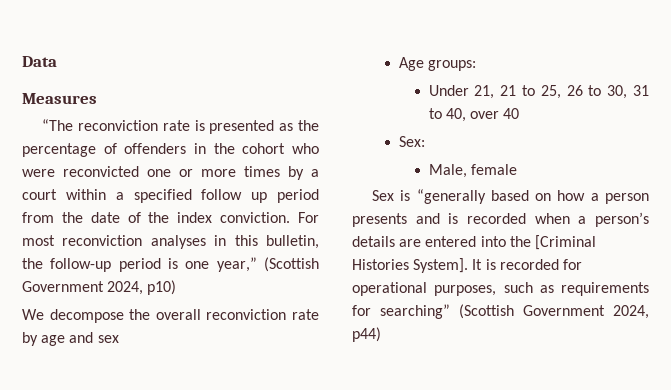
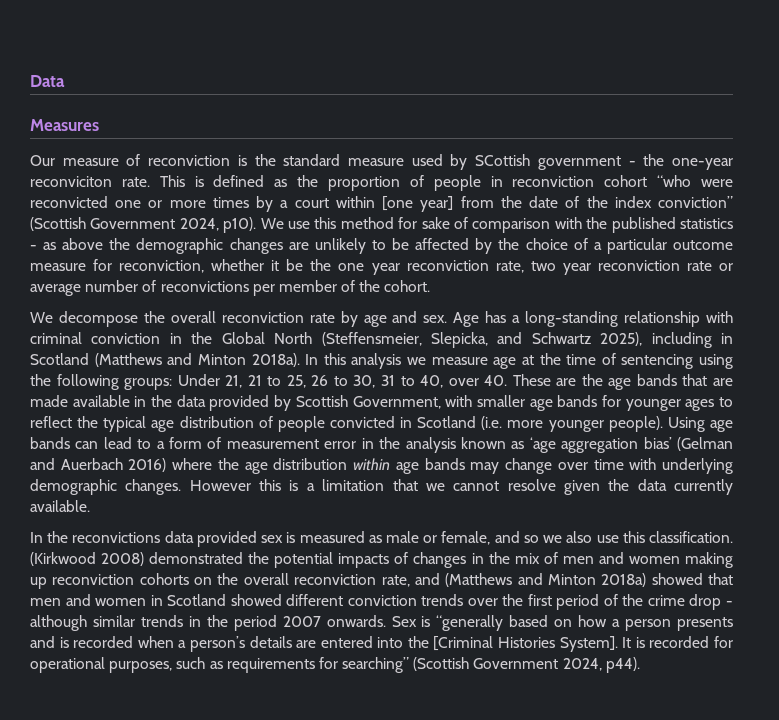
- “The reconviction rate is presented as the percentage of offenders in the cohort who were reconvicted one or more times by a court within a specified follow up period from the date of the index conviction. For most reconviction analyses in this bulletin, the follow-up period is one year,” (Scottish Government 2024, p10)
+ Our measure of reconviction is the standard measure used by SCottish government - the one-year reconviciton rate. This is defined as the proportion of people in reconviction cohort “who were reconvicted one or more times by a court within [one year] from the date of the index conviction” (Scottish Government 2024, p10). We use this method for sake of comparison with the published statistics - as above the demographic changes are unlikely to be affected by the choice of a particular outcome measure for reconviction, whether it be the one year reconviction rate, two year reconviction rate or average number of reconvictions per member of the cohort.
- We decompose the overall reconviction rate by age and sex
- Age groups:
- Under 21, 21 to 25, 26 to 30, 31 to 40, over 40
- Sex:
- Male, female
- Sex is “generally based on how a person presents and is recorded when a person’s details are entered into the [Criminal Histories System].
+ We decompose the overall reconviction rate by age and sex. Age has a long-standing relationship with criminal conviction in the Global North (Steffensmeier, Slepicka, and Schwartz 2025), including in Scotland (Matthews and Minton 2018a). In this analysis we measure age at the time of sentencing using the following groups: Under 21, 21 to 25, 26 to 30, 31 to 40, over 40. These are the age bands that are made available in the data provided by Scottish Government, with smaller age bands for younger ages to reflect the typical age distribution of people convicted in Scotland (i.e. more younger people). Using age bands can lead to a form of measurement error in the analysis known as ‘age aggregation bias’ (Gelman and Auerbach 2016) where the age distribution within age bands may change over time with underlying demographic changes. However this is a limitation that we cannot resolve given the data currently available.
+ In the reconvictions data provided sex is measured as male or female, and so we also use this classification. (Kirkwood 2008) demonstrated the potential impacts of changes in the mix of men and women making up reconviction cohorts on the overall reconviction rate, and (Matthews and Minton 2018a) showed that men and women in Scotland showed different conviction trends over the first period of the crime drop - although similar trends in the period 2007 onwards. Sex is “generally based on how a person presents and is recorded when a person’s details are entered into the [Criminal Histories System].
- It is recorded for operational purposes, such as requirements for searching” (Scottish Government 2024, p44)
+ It is recorded for operational purposes, such as requirements for searching” (Scottish Government 2024, p44).

